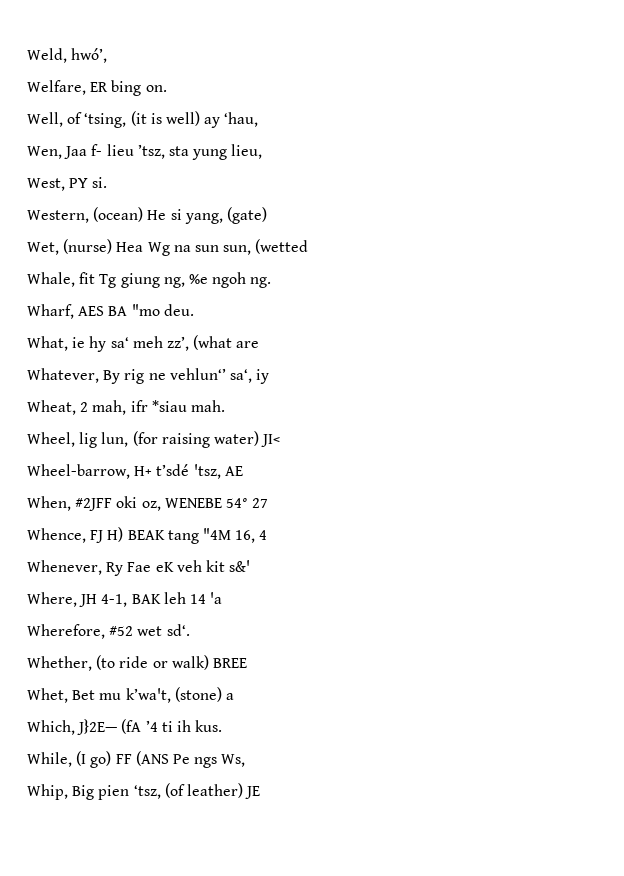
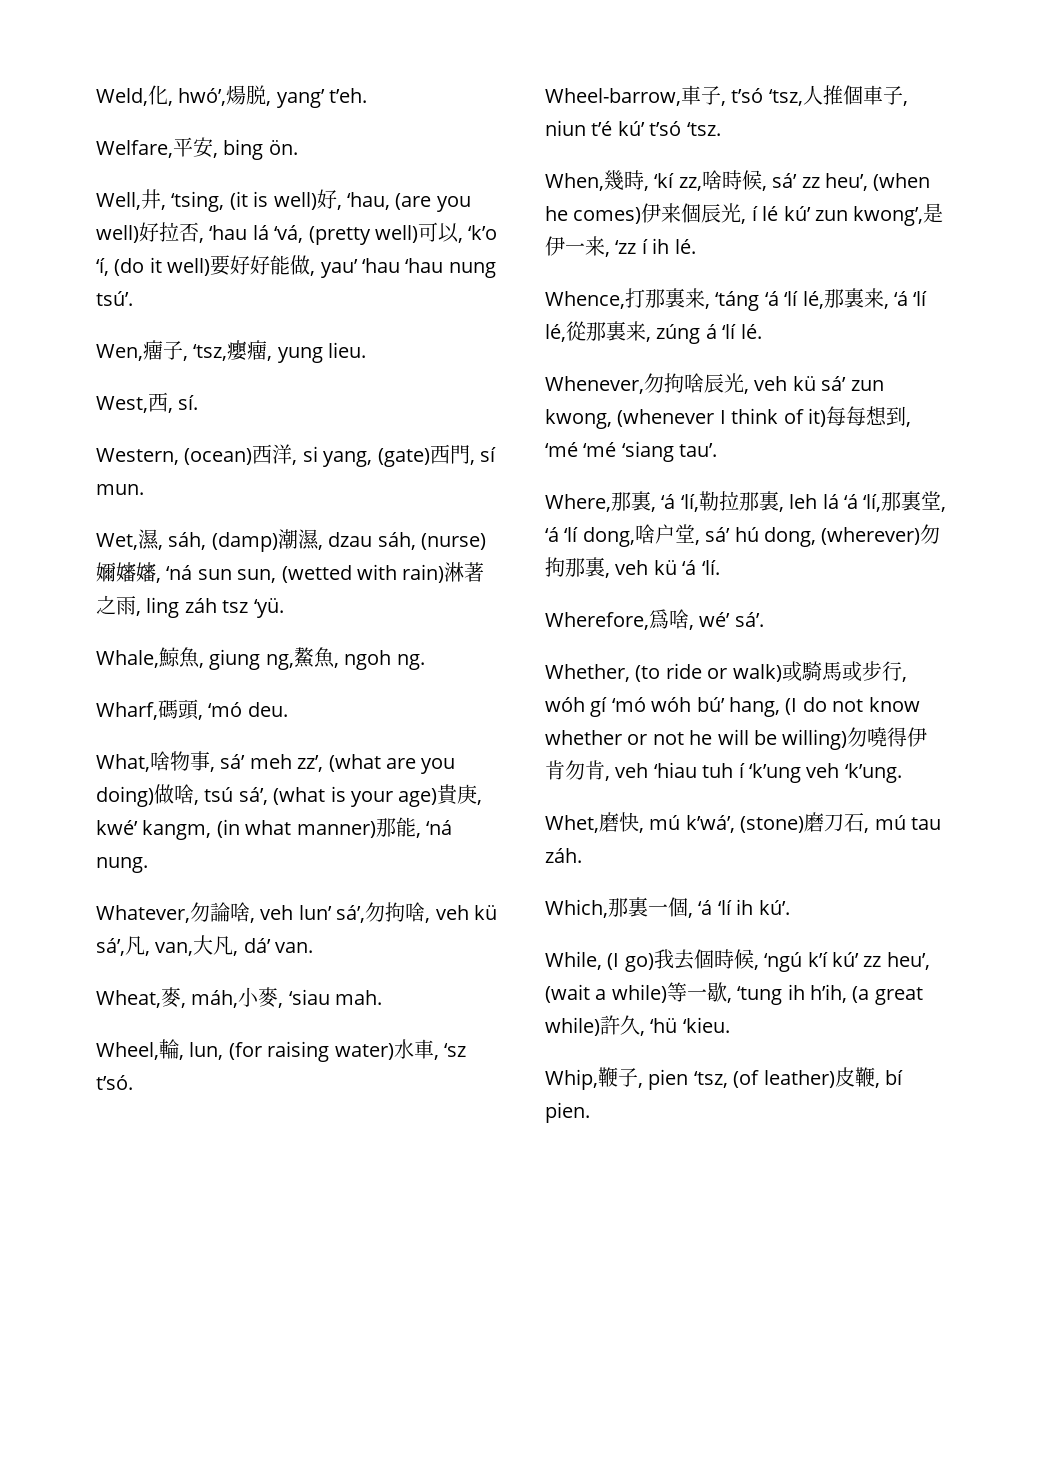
- Weld, hwó’,
- Welfare, ER bing on.
+ Weld,化, hwó’,煬脱, yang’ t’eh.
+ Welfare,平安, bing ön.
- Well, of ‘tsing, (it is well) ay ‘hau,
- Wen, Jaa f- lieu ’tsz, sta yung lieu,
+ Well,井, ‘tsing, (it is well)好, ‘hau, (are you well)好拉否, ‘hau lá ‘vá, (pretty well)可以, ‘k’o ‘í, (do it well)要好好能做, yau’ ‘hau ‘hau nung tsú’.
+ Wen,癅子, ‘tsz,癭癅, yung lieu.
- West, PY si.
+ West,西, sí.
- Western, (ocean) He si yang, (gate)
- Wet, (nurse) Hea Wg na sun sun, (wetted
- Whale, fit Tg giung ng, %e ngoh ng.
+ Western, (ocean)西洋, si yang, (gate)西門, sí mun.
+ Wet,濕, sáh, (damp)潮濕, dzau sáh, (nurse)嬭嬸嬸, ‘ná sun sun, (wetted with rain)淋著之雨, ling záh tsz ‘yü.
+ Whale,鯨魚, giung ng,鰲魚, ngoh ng.
- Wharf, AES BA "mo deu.
+ Wharf,碼頭, ‘mó deu.
- What, ie hy sa‘ meh zz’, (what are
- Whatever, By rig ne vehlun‘’ sa‘, iy
- Wheat, 2 mah, ifr *siau mah.
+ What,啥物事, sá’ meh zz’, (what are you doing)做啥, tsú sá’, (what is your age)貴庚, kwé’ kangm, (in what manner)那能, ‘ná nung.
+ Whatever,勿論啥, veh lun’ sá’,勿拘啥, veh kü sá’,凡, van,大凡, dá’ van.
+ Wheat,麥, máh,小麥, ‘siau mah.
- Wheel, lig lun, (for raising water) JI<
- Wheel-barrow, H+ t’sdé 'tsz, AE
- When, #2JFF oki oz, WENEBE 54° 27
- Whence, FJ H) BEAK tang "4M 16, 4
- Whenever, Ry Fae eK veh kit s&'
- Where, JH 4-1, BAK leh 14 'a
- Wherefore, #52 wet sd‘.
+ Wheel,輪, lun, (for raising water)水車, ‘sz t’só.
+ Wheel-barrow,車子, t’só ‘tsz,人推個車子, niun t’é kú’ t’só ‘tsz.
+ When,幾時, ‘kí zz,啥時候, sá’ zz heu’, (when he comes)伊来個辰光, í lé kú’ zun kwong’,是伊一来, ‘zz í ih lé.
+ Whence,打那裏来, ‘táng ‘á ‘lí lé,那裏来, ‘á ‘lí lé,從那裏来, zúng á ‘lí lé.
+ Whenever,勿拘啥辰光, veh kü sá’ zun kwong, (whenever I think of it)每每想到, ‘mé ‘mé ‘siang tau’.
+ Where,那裏, ‘á ‘lí,勒拉那裏, leh lá ‘á ‘lí,那裏堂, ‘á ‘lí dong,啥户堂, sá’ hú dong, (wherever)勿拘那裏, veh kü ‘á ‘lí.
+ Wherefore,爲啥, wé’ sá’.
- Whether, (to ride or walk) BREE
- Whet, Bet mu k’wa't, (stone) a
- Which, J}2E— (fA ’4 ti ih kus.
- While, (I go) FF (ANS Pe ngs Ws,
+ Whether, (to ride or walk)或騎馬或步行, wóh gí ‘mó wóh bú’ hang, (I do not know whether or not he will be willing)勿嘵得伊肯勿肯, veh ‘hiau tuh í ‘k’ung veh ‘k’ung.
+ Whet,磨快, mú k’wá’, (stone)磨刀石, mú tau záh.
+ Which,那裏一個, ‘á ‘lí ih kú’.
+ While, (I go)我去個時候, ‘ngú k’í kú’ zz heu’, (wait a while)等一歇, ‘tung ih h’ih, (a great while)許久, ‘hü ‘kieu.
- Whip, Big pien ‘tsz, (of leather) JE
+ Whip,鞭子, pien ‘tsz, (of leather)皮鞭, bí pien.

